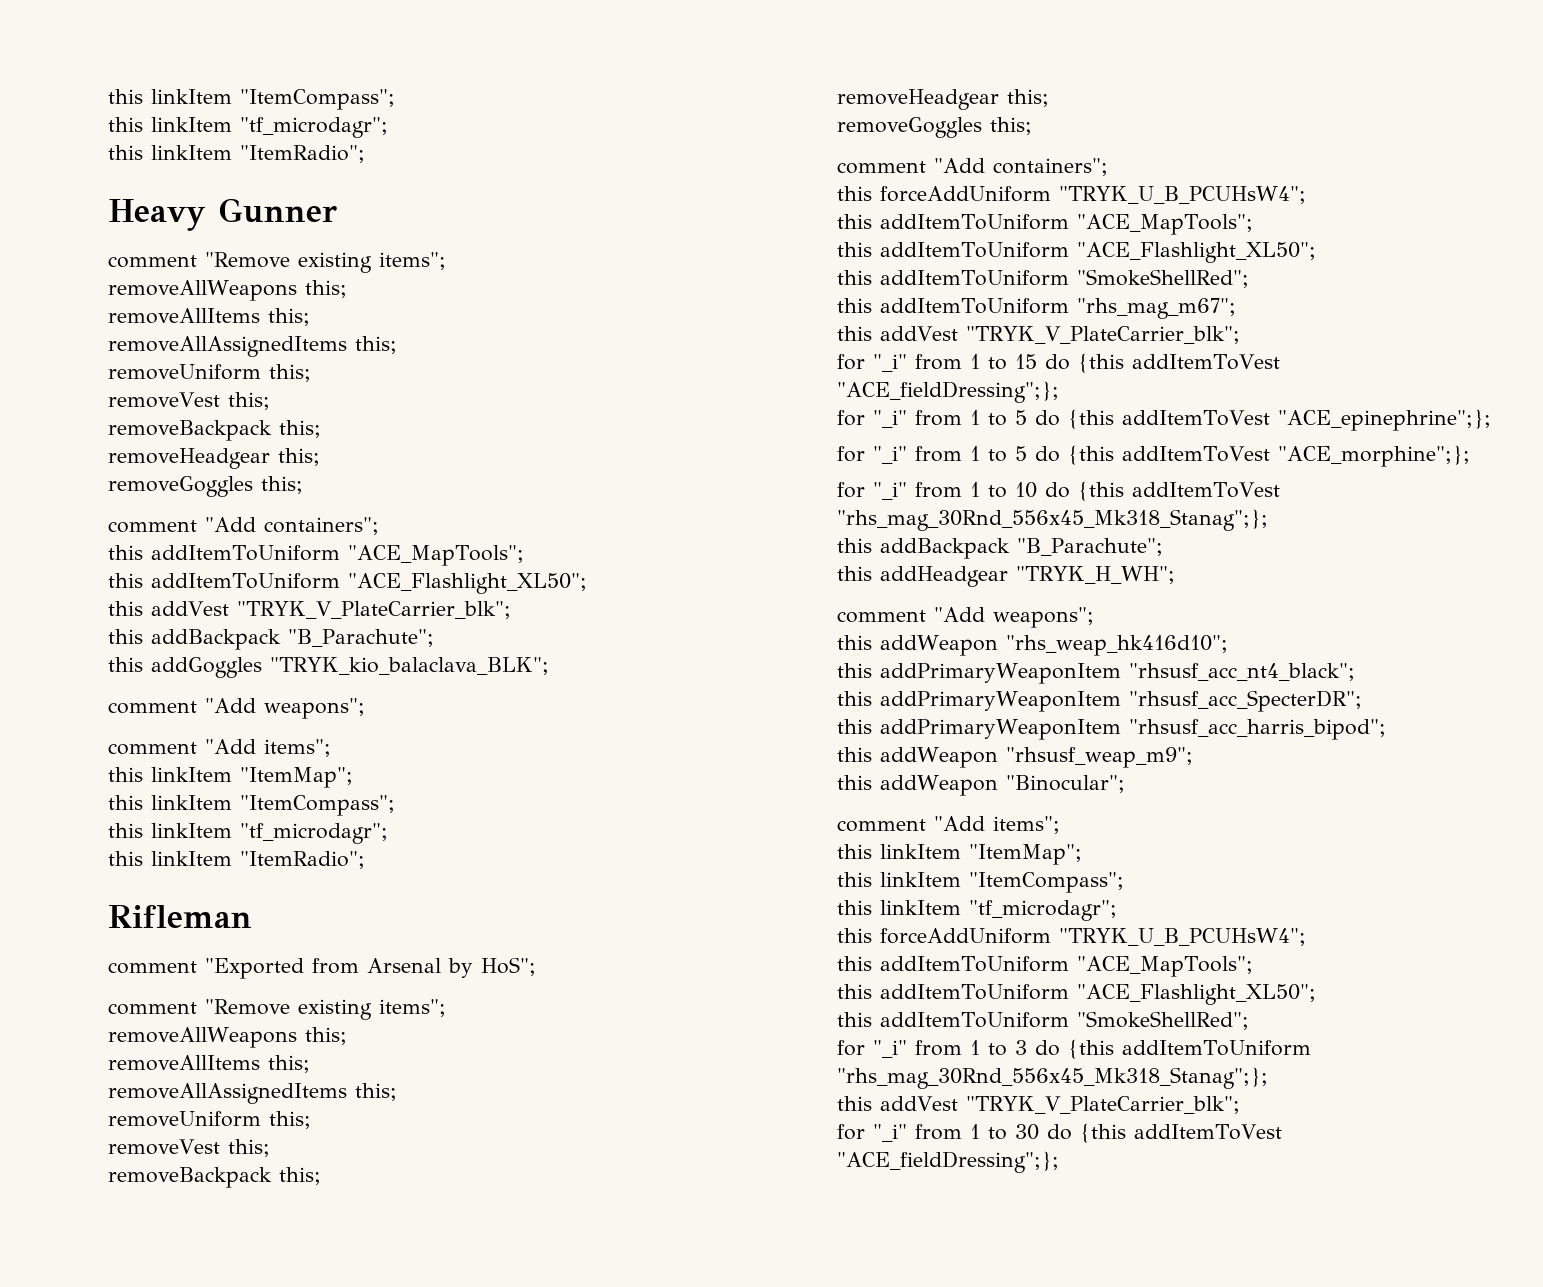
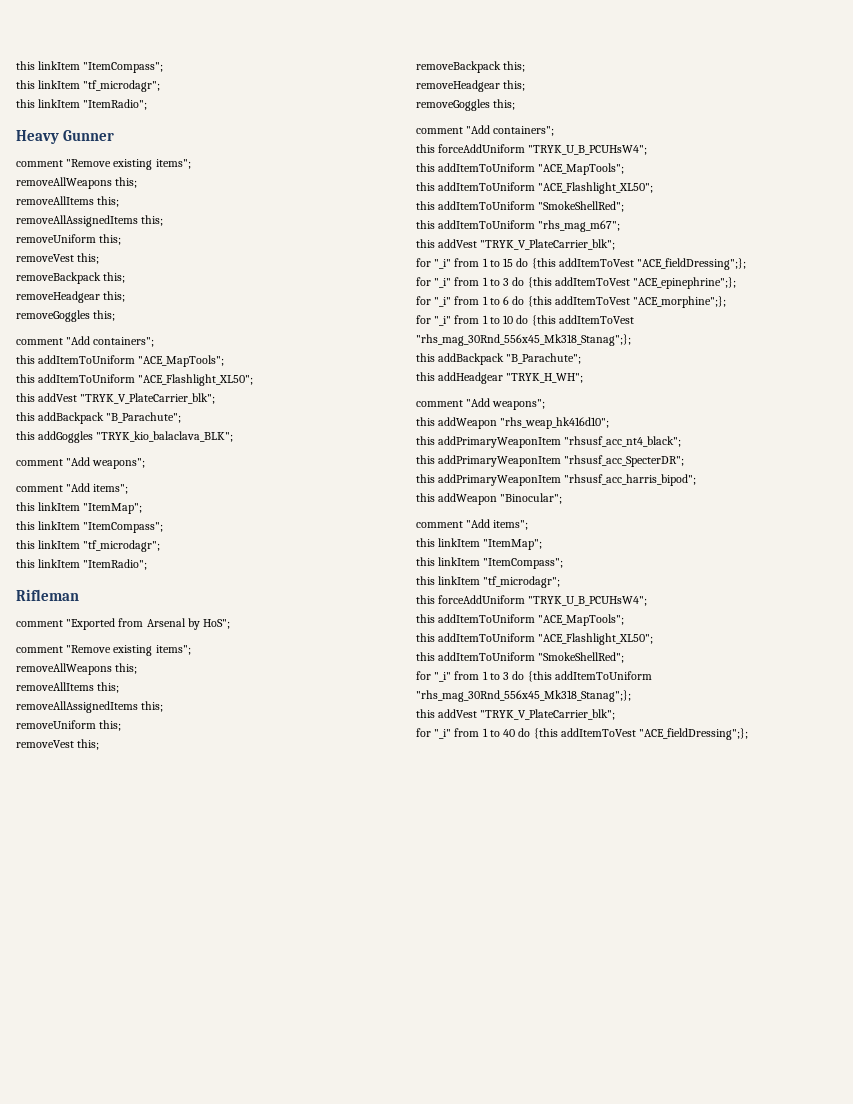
- for "_i" from 1 to 5 do {this addItemToVest "ACE_epinephrine";};
+ for "_i" from 1 to 3 do {this addItemToVest "ACE_epinephrine";};
- for "_i" from 1 to 5 do {this addItemToVest "ACE_morphine";};
+ for "_i" from 1 to 6 do {this addItemToVest "ACE_morphine";};
- this addWeapon "rhsusf_weap_m9";
- for "_i" from 1 to 30 do {this addItemToVest "ACE_fieldDressing";};
+ for "_i" from 1 to 40 do {this addItemToVest "ACE_fieldDressing";};

